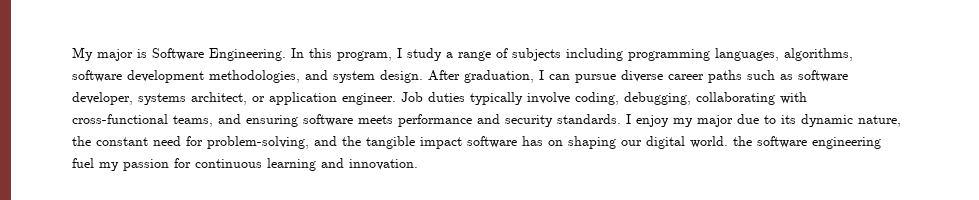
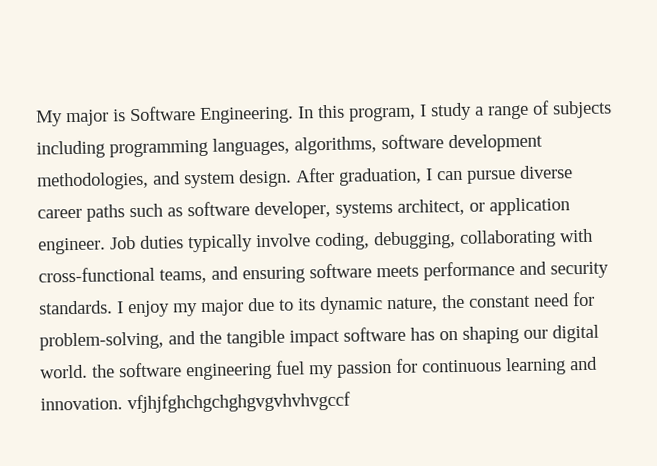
- I enjoy my major due to its dynamic nature, the constant need for problem-solving, and the tangible impact software has on shaping our digital world. the software engineering fuel my passion for continuous learning and innovation.
+ I enjoy my major due to its dynamic nature, the constant need for problem-solving, and the tangible impact software has on shaping our digital world. the software engineering fuel my passion for continuous learning and innovation. vfjhjfghchgchghgvgvhvhvgccf

